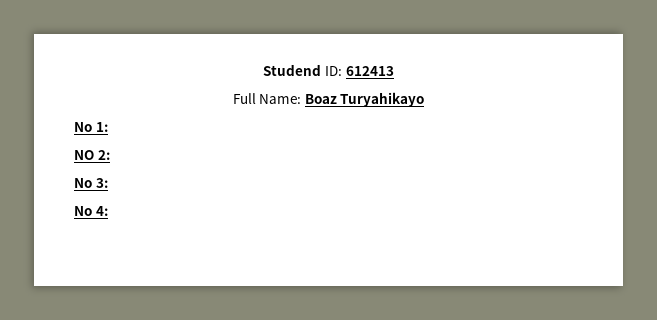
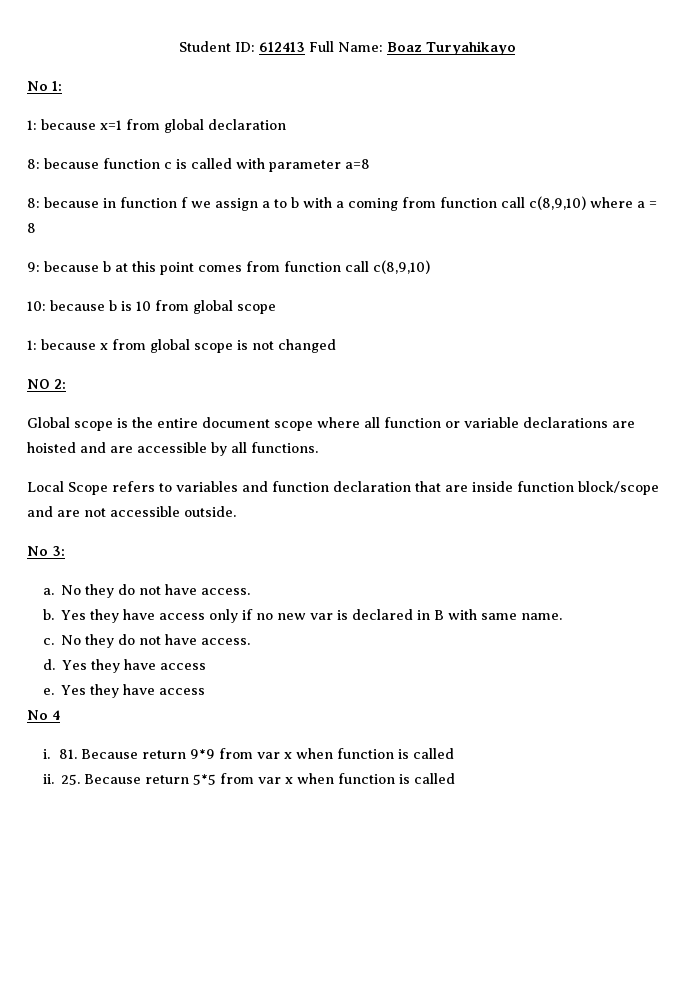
- Studend ID: 612413
- Full Name: Boaz Turyahikayo
+ Student ID: 612413 Full Name: Boaz Turyahikayo
+ 1: because x=1 from global declaration
+ 8: because function c is called with parameter a=8
+ 8: because in function f we assign a to b with a coming from function call c(8,9,10) where a = 8
+ 9: because b at this point comes from function call c(8,9,10)
+ 10: because b is 10 from global scope
+ 1: because x from global scope is not changed
  NO 2:
+ Global scope is the entire document scope where all function or variable declarations are hoisted and are accessible by all functions.
+ Local Scope refers to variables and function declaration that are inside function block/scope and are not accessible outside.
  No 3:
- No 4:
+ a. No they do not have access.
+ b. Yes they have access only if no new var is declared in B with same name.
+ c. No they do not have access.
+ d. Yes they have access
+ e. Yes they have access
+ No 4
+ i. 81. Because return 9*9 from var x when function is called
+ ii. 25. Because return 5*5 from var x when function is called

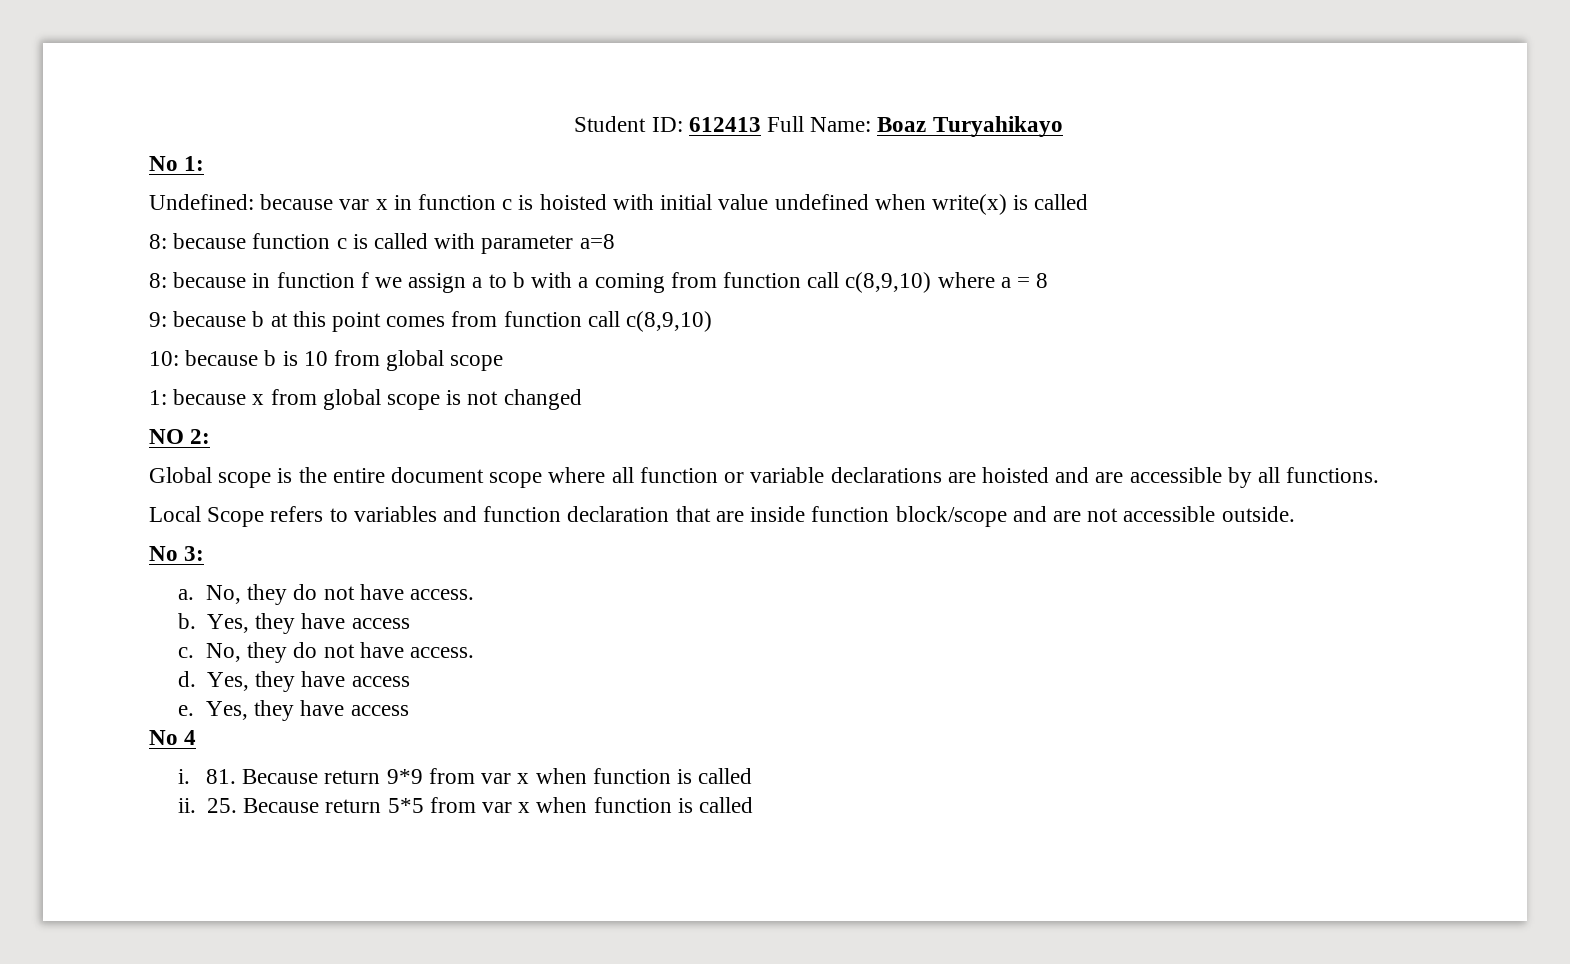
- 1: because x=1 from global declaration
+ Undefined: because var x in function c is hoisted with initial value undefined when write(x) is called
- a. No they do not have access.
+ a. No, they do not have access.
- b. Yes they have access only if no new var is declared in B with same name.
+ b. Yes, they have access
- c. No they do not have access.
+ c. No, they do not have access.
- d. Yes they have access
+ d. Yes, they have access
- e. Yes they have access
+ e. Yes, they have access

